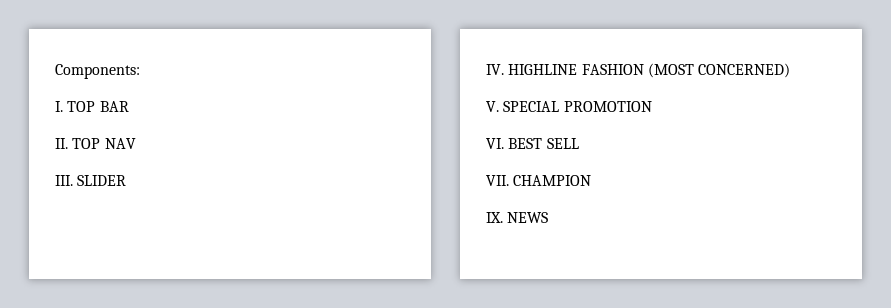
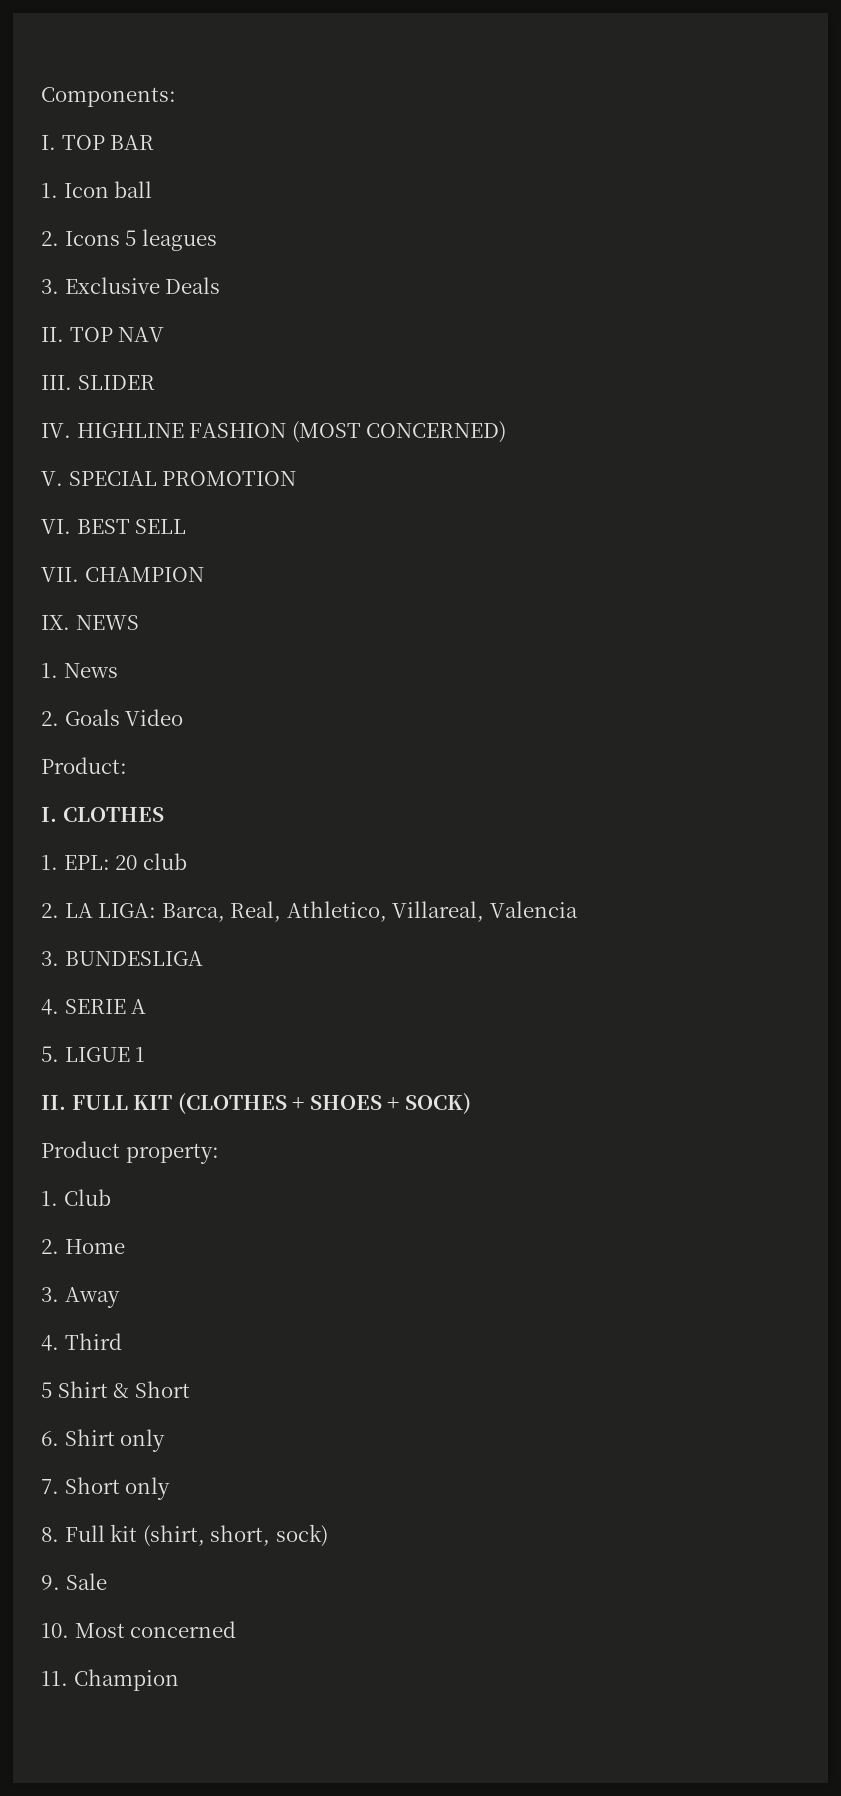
+ 1. Icon ball
+ 2. Icons 5 leagues
+ 3. Exclusive Deals
+ 1. News
+ 2. Goals Video
+ Product:
+ I. CLOTHES
+ 1. EPL: 20 club
+ 2. LA LIGA: Barca, Real, Athletico, Villareal, Valencia
+ 3. BUNDESLIGA
+ 4. SERIE A
+ 5. LIGUE 1
+ II. FULL KIT (CLOTHES + SHOES + SOCK)
+ Product property:
+ 1. Club
+ 2. Home
+ 3. Away
+ 4. Third
+ 5 Shirt & Short
+ 6. Shirt only
+ 7. Short only
+ 8. Full kit (shirt, short, sock)
+ 9. Sale
+ 10. Most concerned
+ 11. Champion

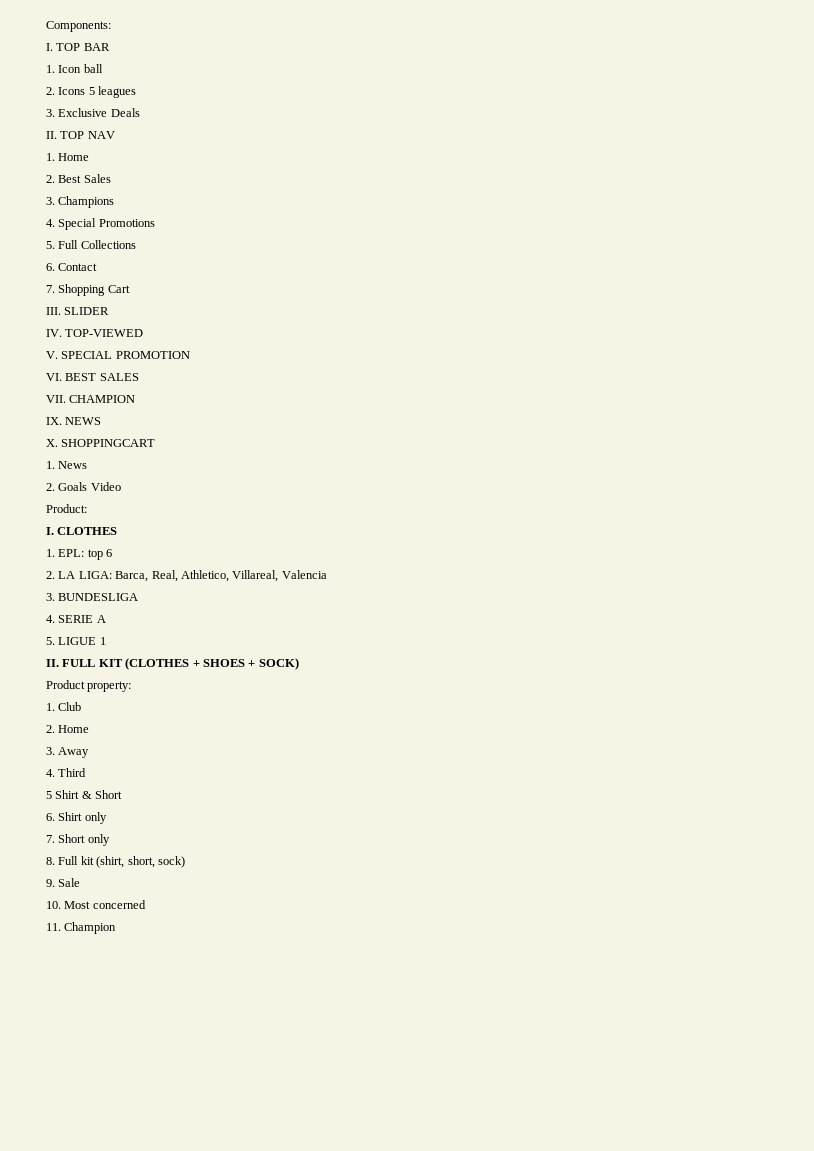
+ 1. Home
+ 2. Best Sales
+ 3. Champions
+ 4. Special Promotions
+ 5. Full Collections
+ 6. Contact
+ 7. Shopping Cart
- IV. HIGHLINE FASHION (MOST CONCERNED)
+ IV. TOP-VIEWED
- VI. BEST SELL
+ VI. BEST SALES
+ X. SHOPPINGCART
- 1. EPL: 20 club
+ 1. EPL: top 6

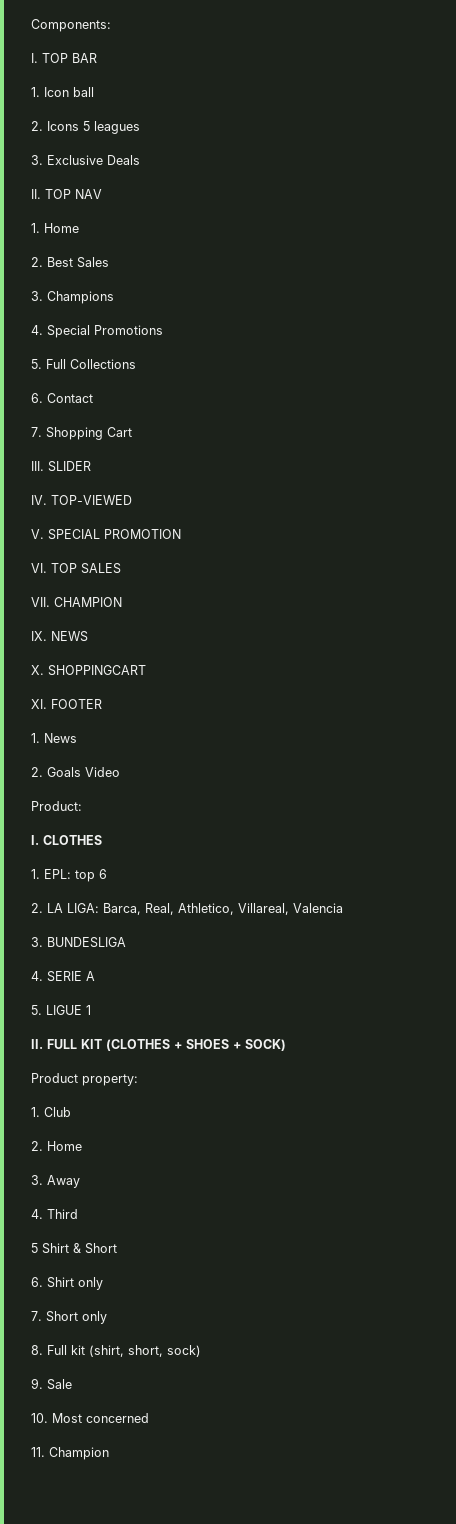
- VI. BEST SALES
+ VI. TOP SALES
+ XI. FOOTER

